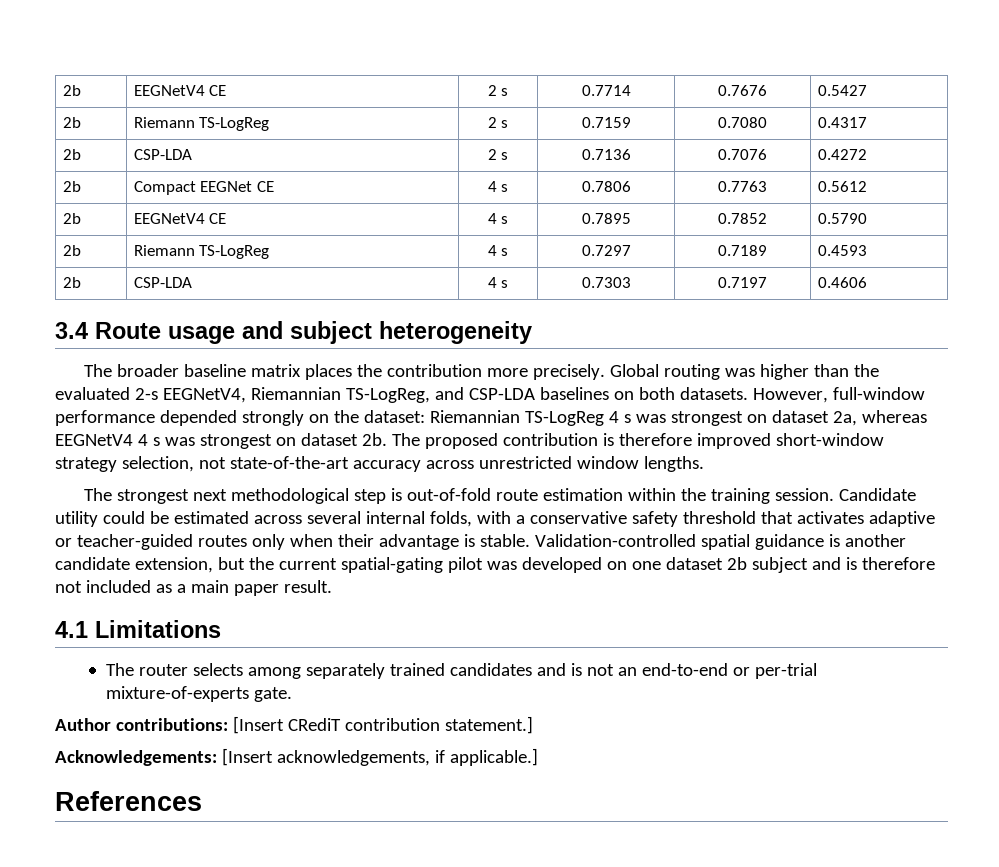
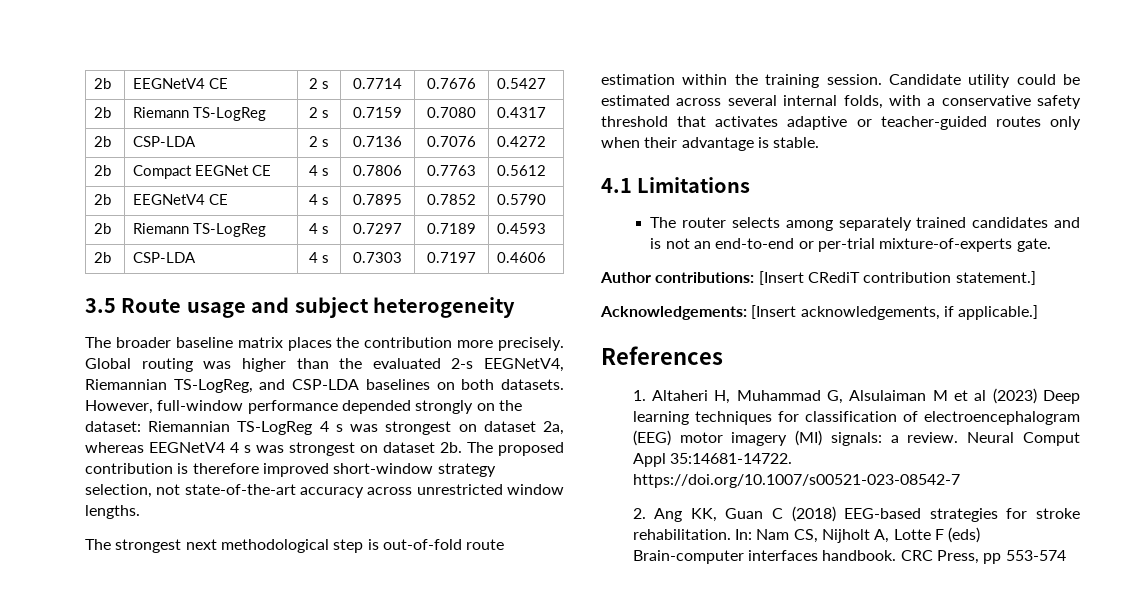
- 3.4 Route usage and subject heterogeneity
+ 3.5 Route usage and subject heterogeneity
- Validation-controlled spatial guidance is another candidate extension, but the current spatial-gating pilot was developed on one dataset 2b subject and is therefore not included as a main paper result.
+ 1. Altaheri H, Muhammad G, Alsulaiman M et al (2023) Deep learning techniques for classification of electroencephalogram (EEG) motor imagery (MI) signals: a review. Neural Comput Appl 35:14681-14722. https://doi.org/10.1007/s00521-023-08542-7
+ 2. Ang KK, Guan C (2018) EEG-based strategies for stroke rehabilitation. In: Nam CS, Nijholt A, Lotte F (eds) Brain-computer interfaces handbook. CRC Press, pp 553-574

